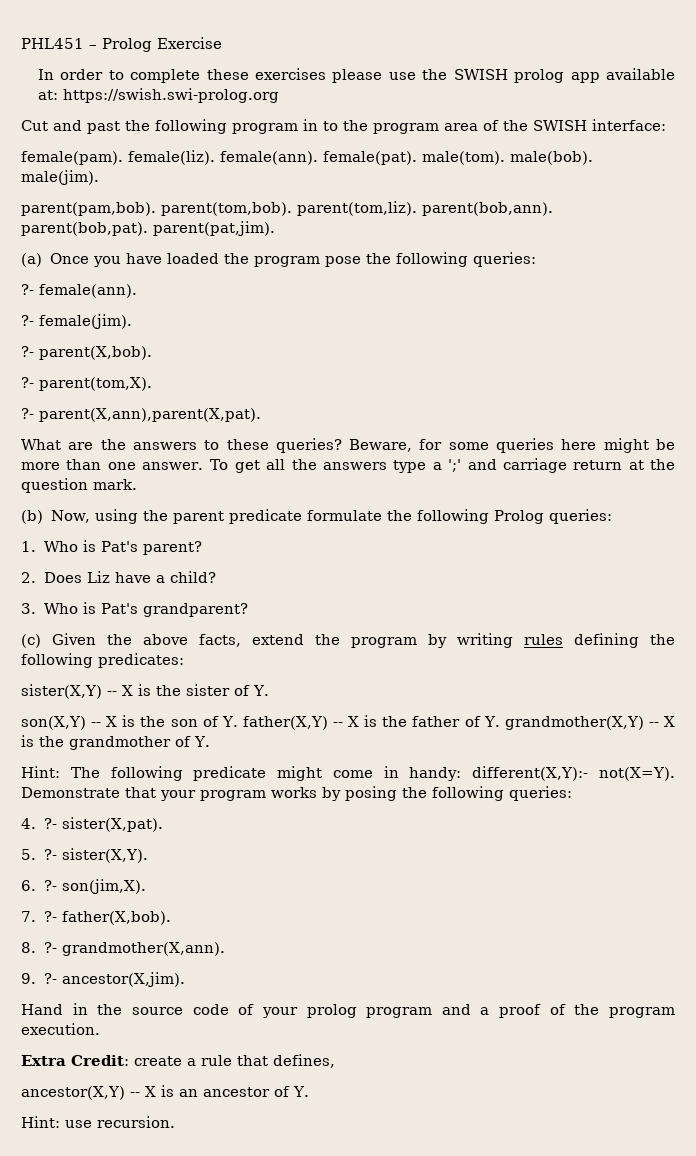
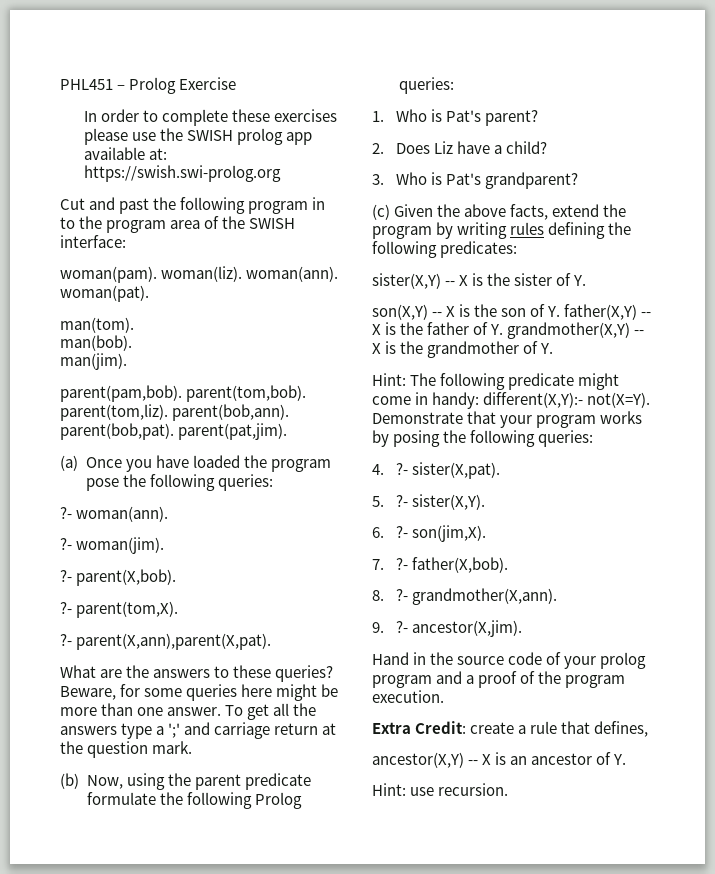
- female(pam). female(liz). female(ann). female(pat). male(tom). male(bob). male(jim).
+ woman(pam). woman(liz). woman(ann). woman(pat).
+ man(tom).
+ man(bob).
+ man(jim).
- ?- female(ann).
- ?- female(jim).
+ ?- woman(ann).
+ ?- woman(jim).

